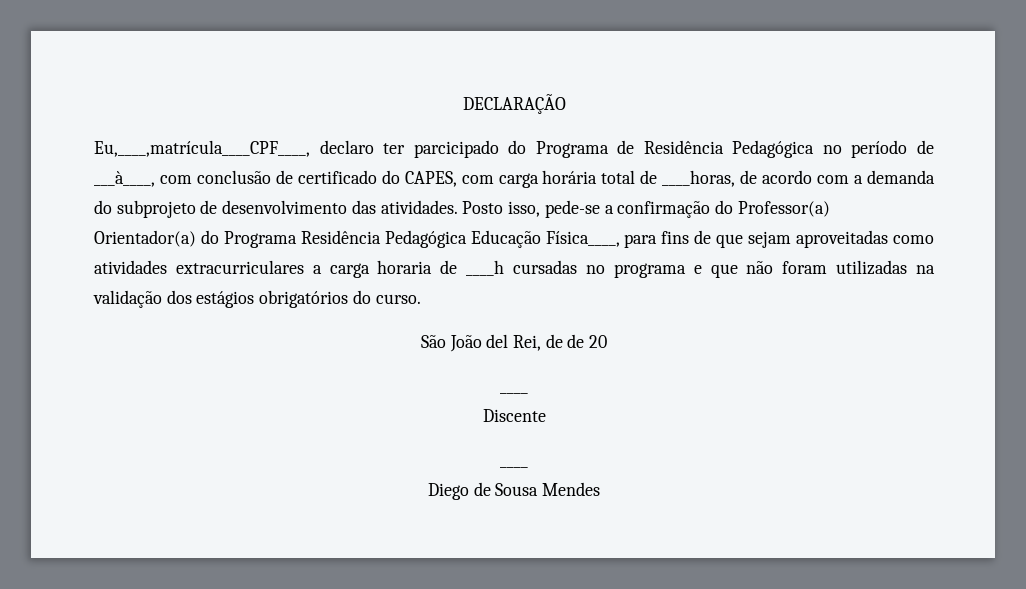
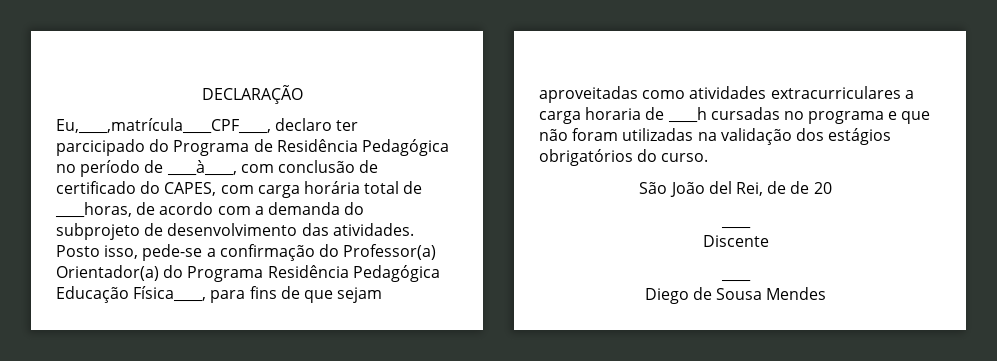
- Eu,____,matrícula____CPF____, declaro ter parcicipado do Programa de Residência Pedagógica no período de ___à____, com conclusão de certificado do CAPES, com carga horária total de ____horas, de acordo com a demanda do subprojeto de desenvolvimento das atividades.
+ Eu,____,matrícula____CPF____, declaro ter parcicipado do Programa de Residência Pedagógica no período de ____à____, com conclusão de certificado do CAPES, com carga horária total de ____horas, de acordo com a demanda do subprojeto de desenvolvimento das atividades.

